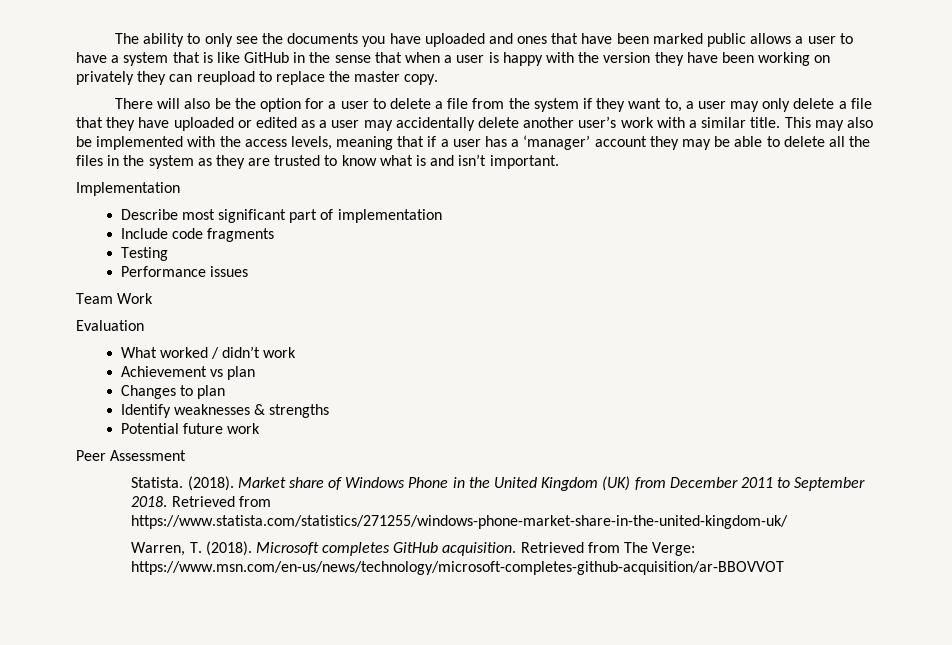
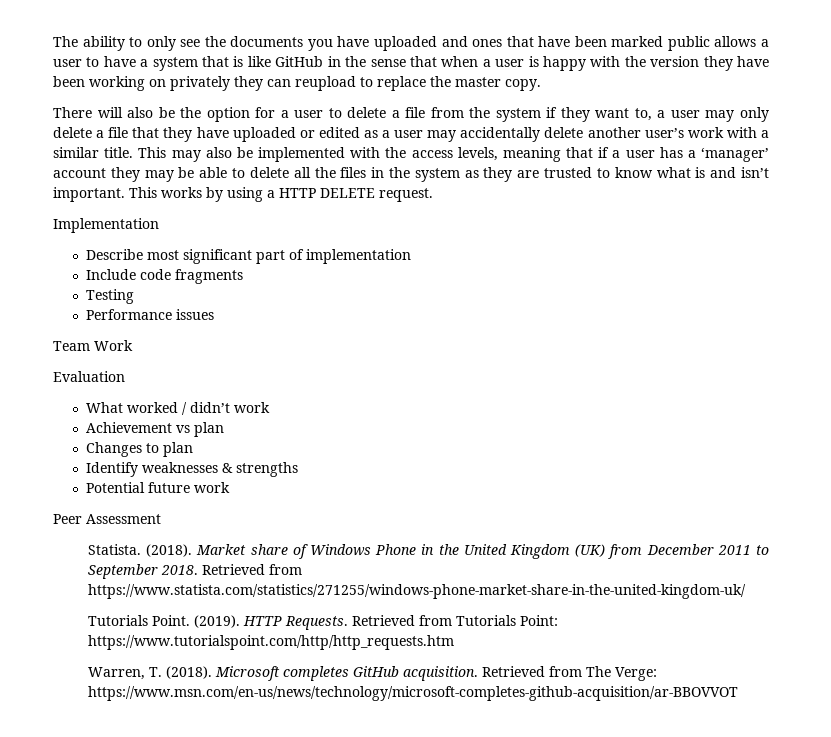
+ This works by using a HTTP DELETE request.
+ Tutorials Point. (2019). HTTP Requests. Retrieved from Tutorials Point: https://www.tutorialspoint.com/http/http_requests.htm

